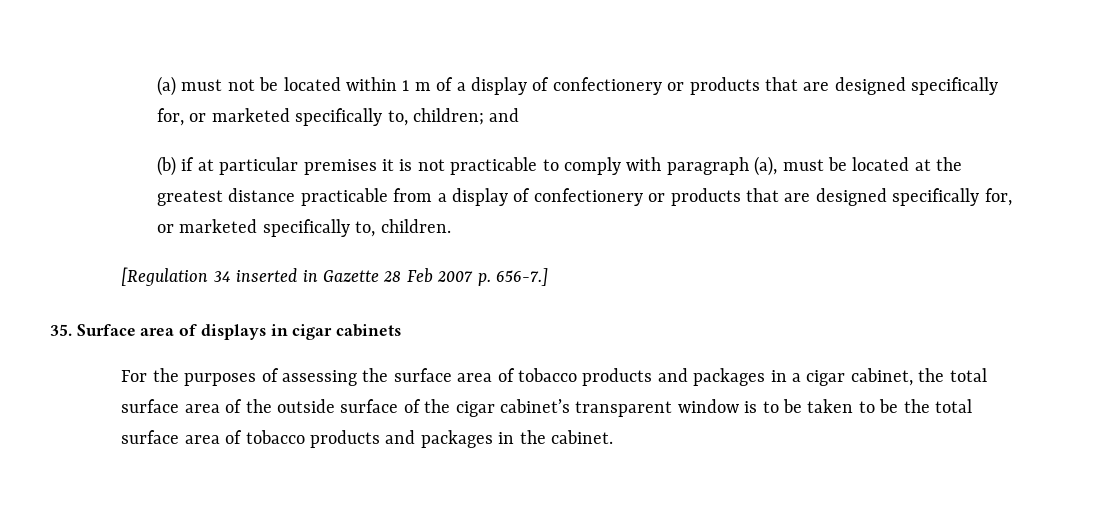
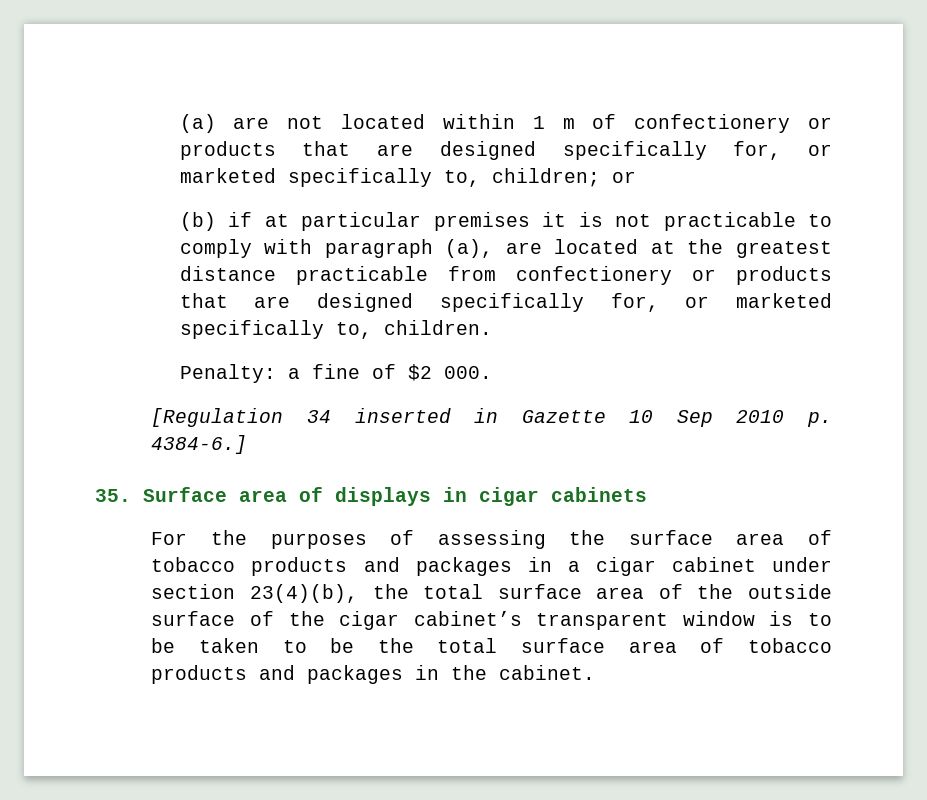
- (a) must not be located within 1 m of a display of confectionery or products that are designed specifically for, or marketed specifically to, children; and
+ (a) are not located within 1 m of confectionery or products that are designed specifically for, or marketed specifically to, children; or
- (b) if at particular premises it is not practicable to comply with paragraph (a), must be located at the greatest distance practicable from a display of confectionery or products that are designed specifically for, or marketed specifically to, children.
+ (b) if at particular premises it is not practicable to comply with paragraph (a), are located at the greatest distance practicable from confectionery or products that are designed specifically for, or marketed specifically to, children.
+ Penalty: a fine of $2 000.
- [Regulation 34 inserted in Gazette 28 Feb 2007 p. 656-7.]
+ [Regulation 34 inserted in Gazette 10 Sep 2010 p. 4384-6.]
- For the purposes of assessing the surface area of tobacco products and packages in a cigar cabinet, the total surface area of the outside surface of the cigar cabinet’s transparent window is to be taken to be the total surface area of tobacco products and packages in the cabinet.
+ For the purposes of assessing the surface area of tobacco products and packages in a cigar cabinet under section 23(4)(b), the total surface area of the outside surface of the cigar cabinet’s transparent window is to be taken to be the total surface area of tobacco products and packages in the cabinet.

